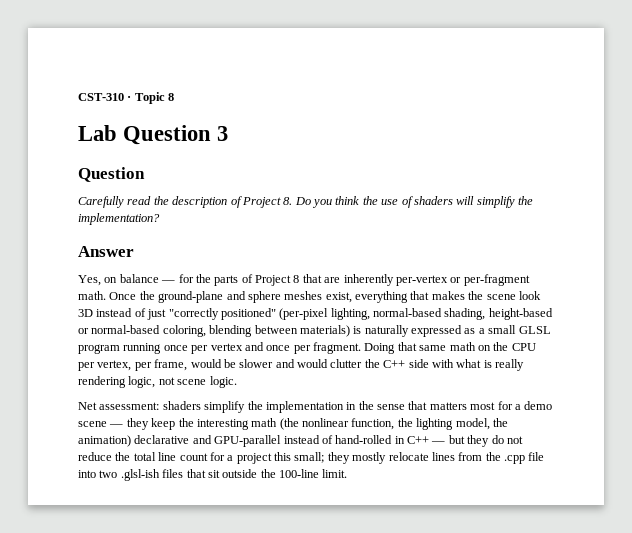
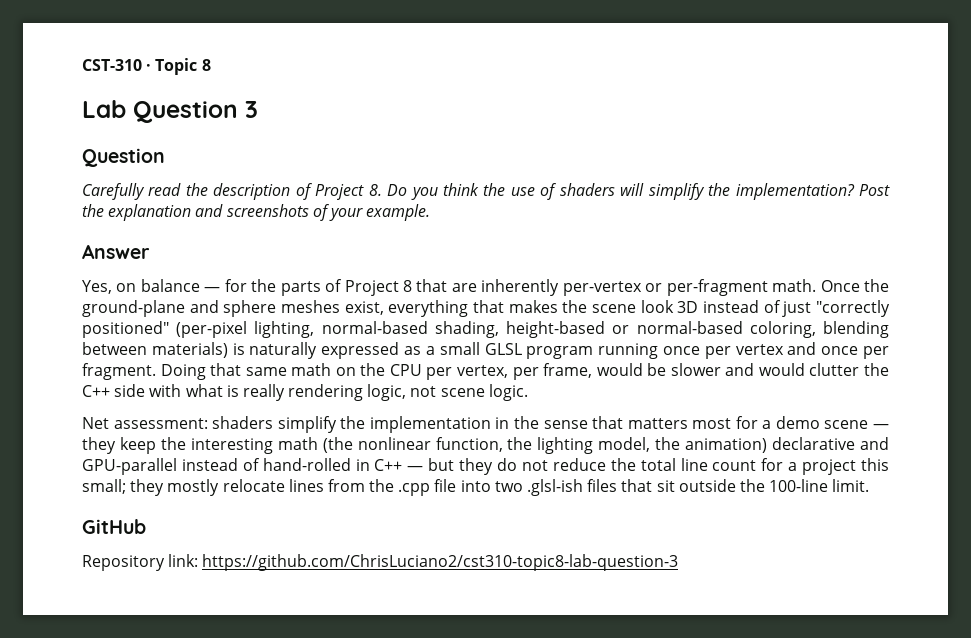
+ Post the explanation and screenshots of your example.
+ GitHub
+ Repository link: https://github.com/ChrisLuciano2/cst310-topic8-lab-question-3

